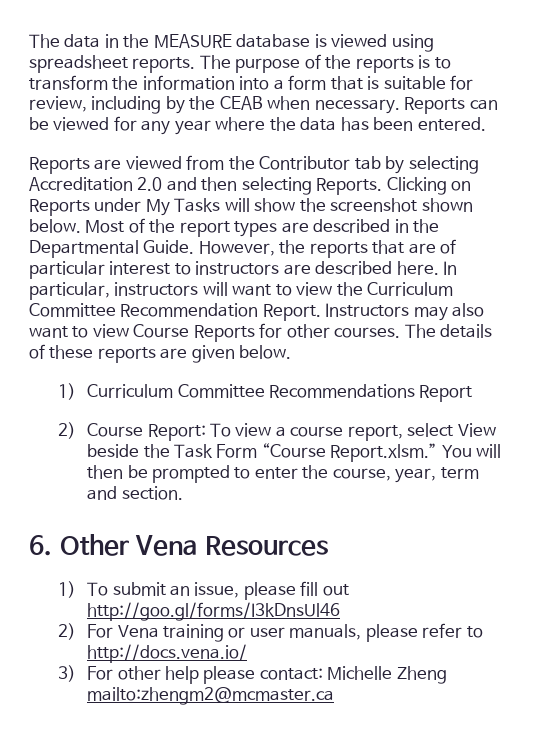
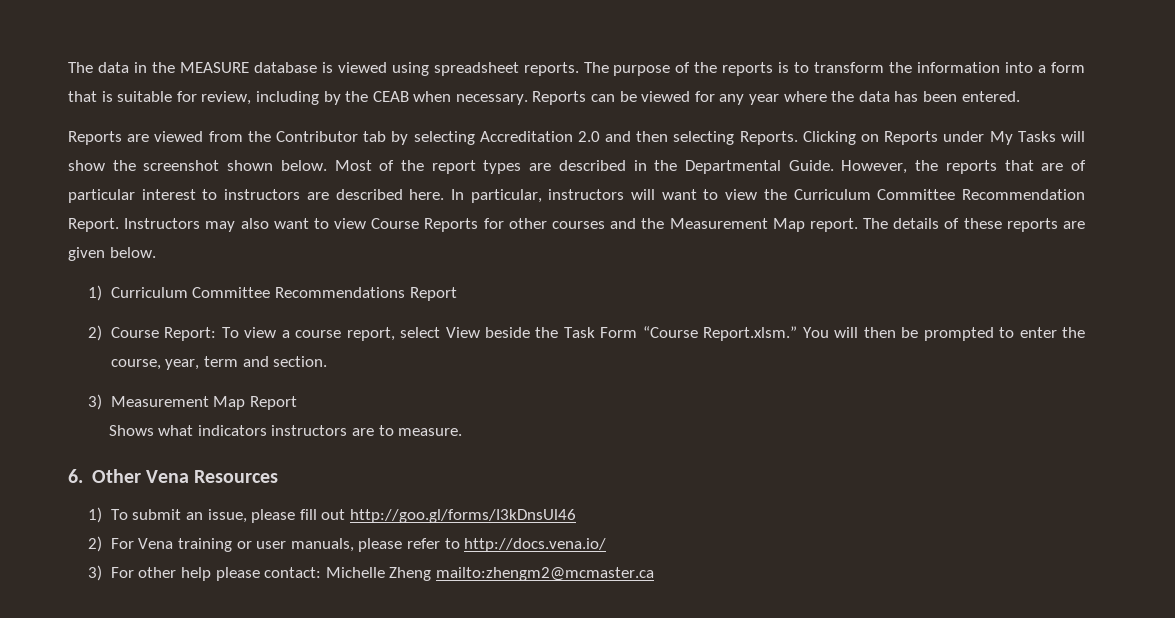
- Instructors may also want to view Course Reports for other courses.
+ Instructors may also want to view Course Reports for other courses and the Measurement Map report.
+ 3) Measurement Map Report
+ Shows what indicators instructors are to measure.

